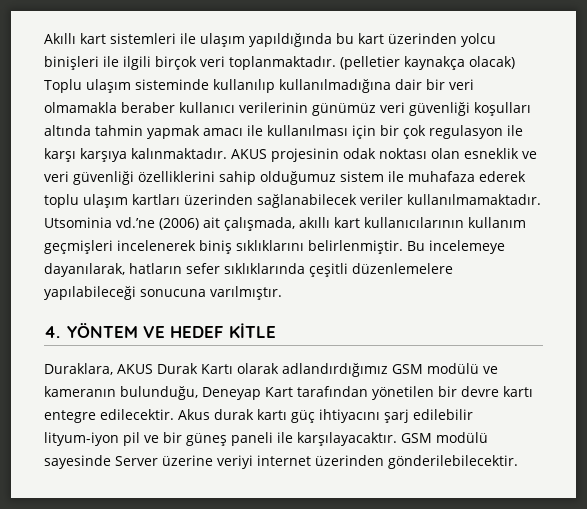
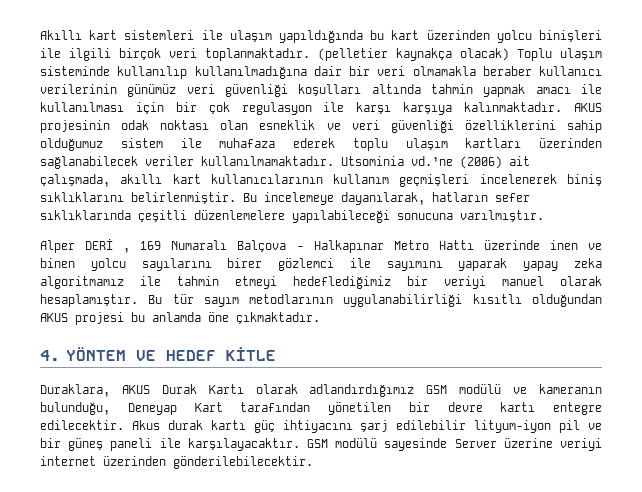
+ Alper DERİ , 169 Numaralı Balçova - Halkapınar Metro Hattı üzerinde inen ve binen yolcu sayılarını birer gözlemci ile sayımını yaparak yapay zeka algoritmamız ile tahmin etmeyi hedeflediğimiz bir veriyi manuel olarak hesaplamıştır. Bu tür sayım metodlarının uygulanabilirliği kısıtlı olduğundan AKUS projesi bu anlamda öne çıkmaktadır.

